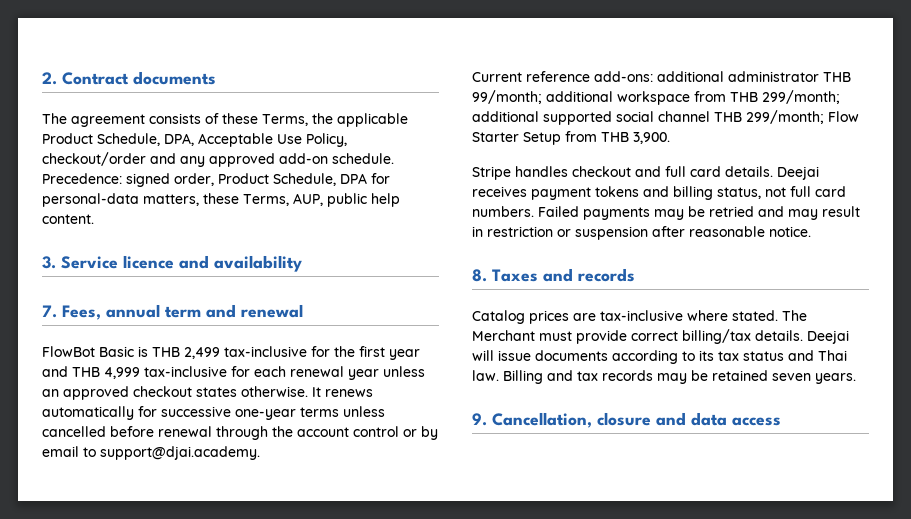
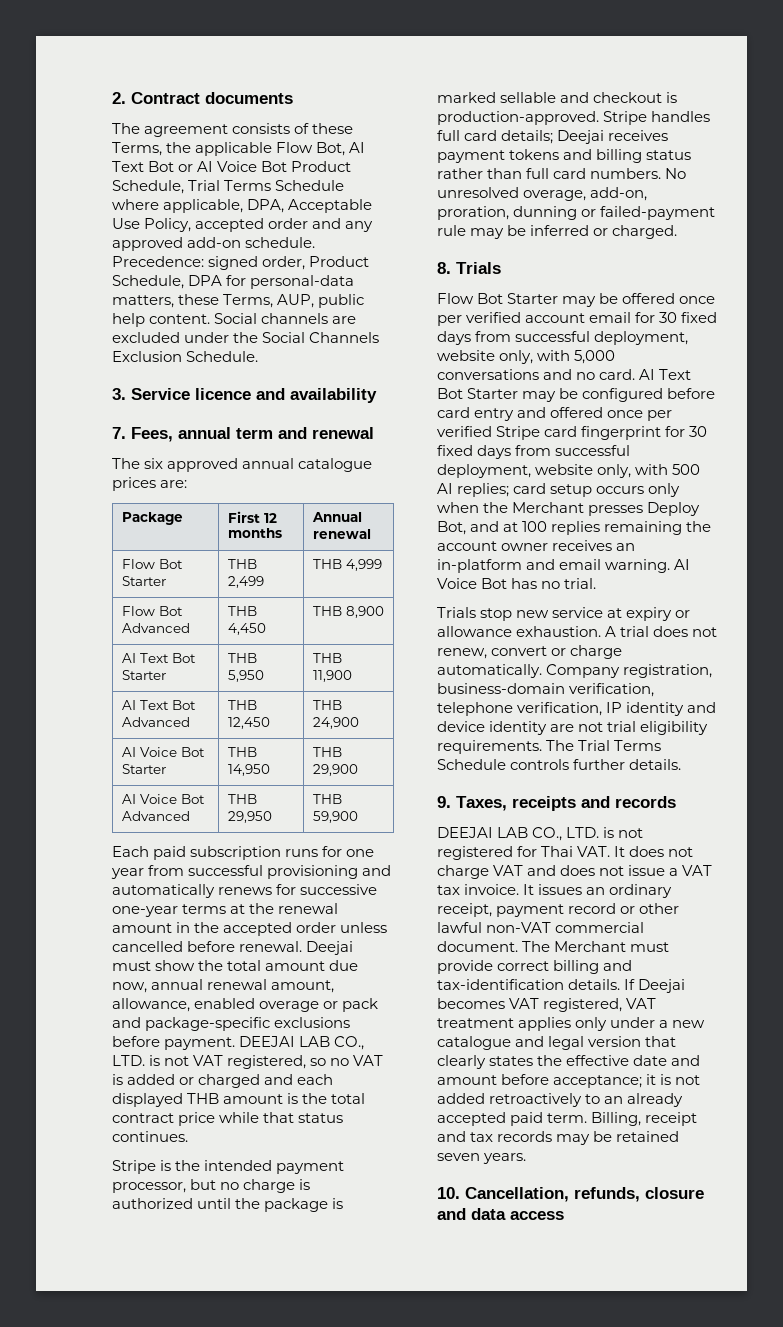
- The agreement consists of these Terms, the applicable Product Schedule, DPA, Acceptable Use Policy, checkout/order and any approved add-on schedule.
+ The agreement consists of these Terms, the applicable Flow Bot, AI Text Bot or AI Voice Bot Product Schedule, Trial Terms Schedule where applicable, DPA, Acceptable Use Policy, accepted order and any approved add-on schedule.
+ Social channels are excluded under the Social Channels Exclusion Schedule.
- FlowBot Basic is THB 2,499 tax-inclusive for the first year and THB 4,999 tax-inclusive for each renewal year unless an approved checkout states otherwise. It renews automatically for successive one-year terms unless cancelled before renewal through the account control or by email to support@djai.academy.
- Current reference add-ons: additional administrator THB 99/month; additional workspace from THB 299/month; additional supported social channel THB 299/month; Flow Starter Setup from THB 3,900.
- Stripe handles checkout and full card details. Deejai receives payment tokens and billing status, not full card numbers. Failed payments may be retried and may result in restriction or suspension after reasonable notice.
- 8. Taxes and records
- Catalog prices are tax-inclusive where stated.
+ The six approved annual catalogue prices are:
+ Package | First 12 months | Annual renewal
+ Flow Bot Starter | THB 2,499 | THB 4,999
+ Flow Bot Advanced | THB 4,450 | THB 8,900
+ AI Text Bot Starter | THB 5,950 | THB 11,900
+ AI Text Bot Advanced | THB 12,450 | THB 24,900
+ AI Voice Bot Starter | THB 14,950 | THB 29,900
+ AI Voice Bot Advanced | THB 29,950 | THB 59,900
+ Each paid subscription runs for one year from successful provisioning and automatically renews for successive one-year terms at the renewal amount in the accepted order unless cancelled before renewal. Deejai must show the total amount due now, annual renewal amount, allowance, enabled overage or pack and package-specific exclusions before payment. DEEJAI LAB CO., LTD. is not VAT registered, so no VAT is added or charged and each displayed THB amount is the total contract price while that status continues.
+ Stripe is the intended payment processor, but no charge is authorized until the package is marked sellable and checkout is production-approved. Stripe handles full card details; Deejai receives payment tokens and billing status rather than full card numbers. No unresolved overage, add-on, proration, dunning or failed-payment rule may be inferred or charged.
+ 8. Trials
+ Flow Bot Starter may be offered once per verified account email for 30 fixed days from successful deployment, website only, with 5,000 conversations and no card. AI Text Bot Starter may be configured before card entry and offered once per verified Stripe card fingerprint for 30 fixed days from successful deployment, website only, with 500 AI replies; card setup occurs only when the Merchant presses Deploy Bot, and at 100 replies remaining the account owner receives an in-platform and email warning. AI Voice Bot has no trial.
+ Trials stop new service at expiry or allowance exhaustion. A trial does not renew, convert or charge automatically. Company registration, business-domain verification, telephone verification, IP identity and device identity are not trial eligibility requirements. The Trial Terms Schedule controls further details.
+ 9. Taxes, receipts and records
+ DEEJAI LAB CO., LTD. is not registered for Thai VAT. It does not charge VAT and does not issue a VAT tax invoice. It issues an ordinary receipt, payment record or other lawful non-VAT commercial document.
- The Merchant must provide correct billing/tax details. Deejai will issue documents according to its tax status and Thai law. Billing and tax records may be retained seven years.
+ The Merchant must provide correct billing and tax-identification details. If Deejai becomes VAT registered, VAT treatment applies only under a new catalogue and legal version that clearly states the effective date and amount before acceptance; it is not added retroactively to an already accepted paid term. Billing, receipt and tax records may be retained seven years.
- 9. Cancellation, closure and data access
+ 10. Cancellation, refunds, closure and data access

